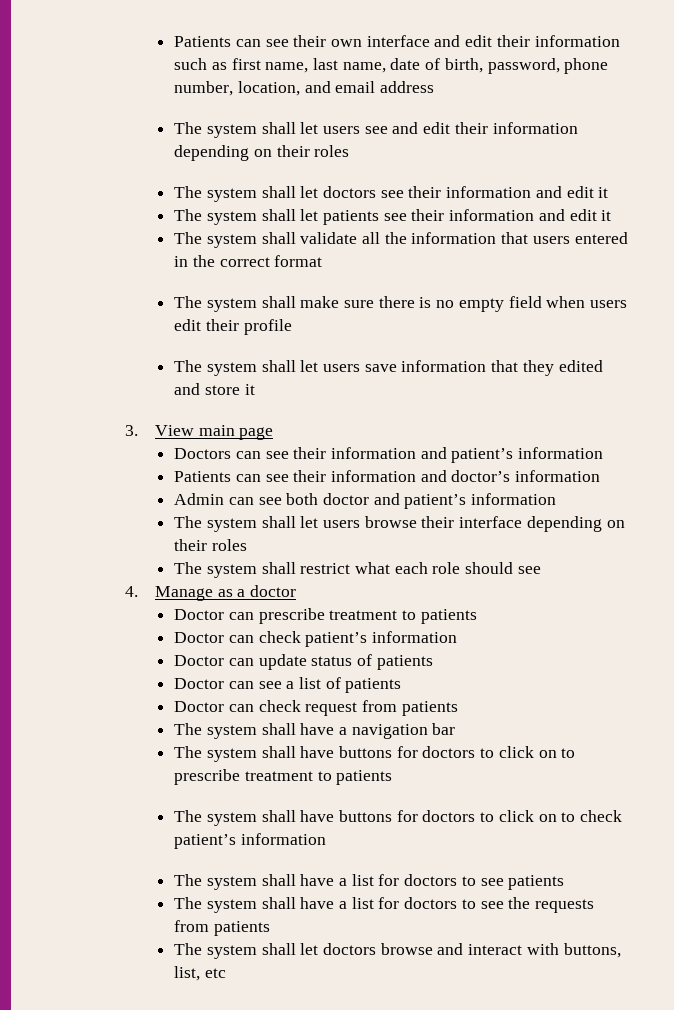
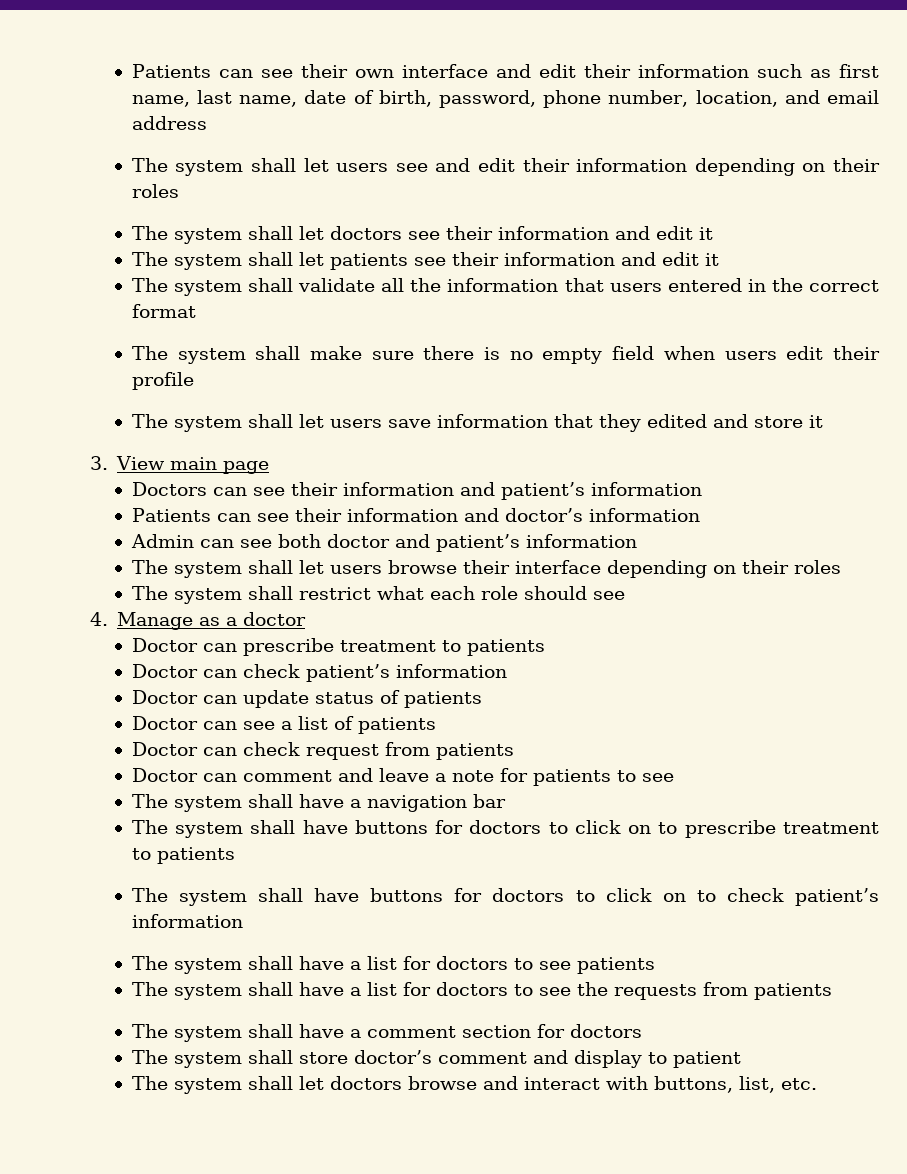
+ Doctor can comment and leave a note for patients to see
+ The system shall have a comment section for doctors
+ The system shall store doctor’s comment and display to patient
- The system shall let doctors browse and interact with buttons, list, etc
+ The system shall let doctors browse and interact with buttons, list, etc.

